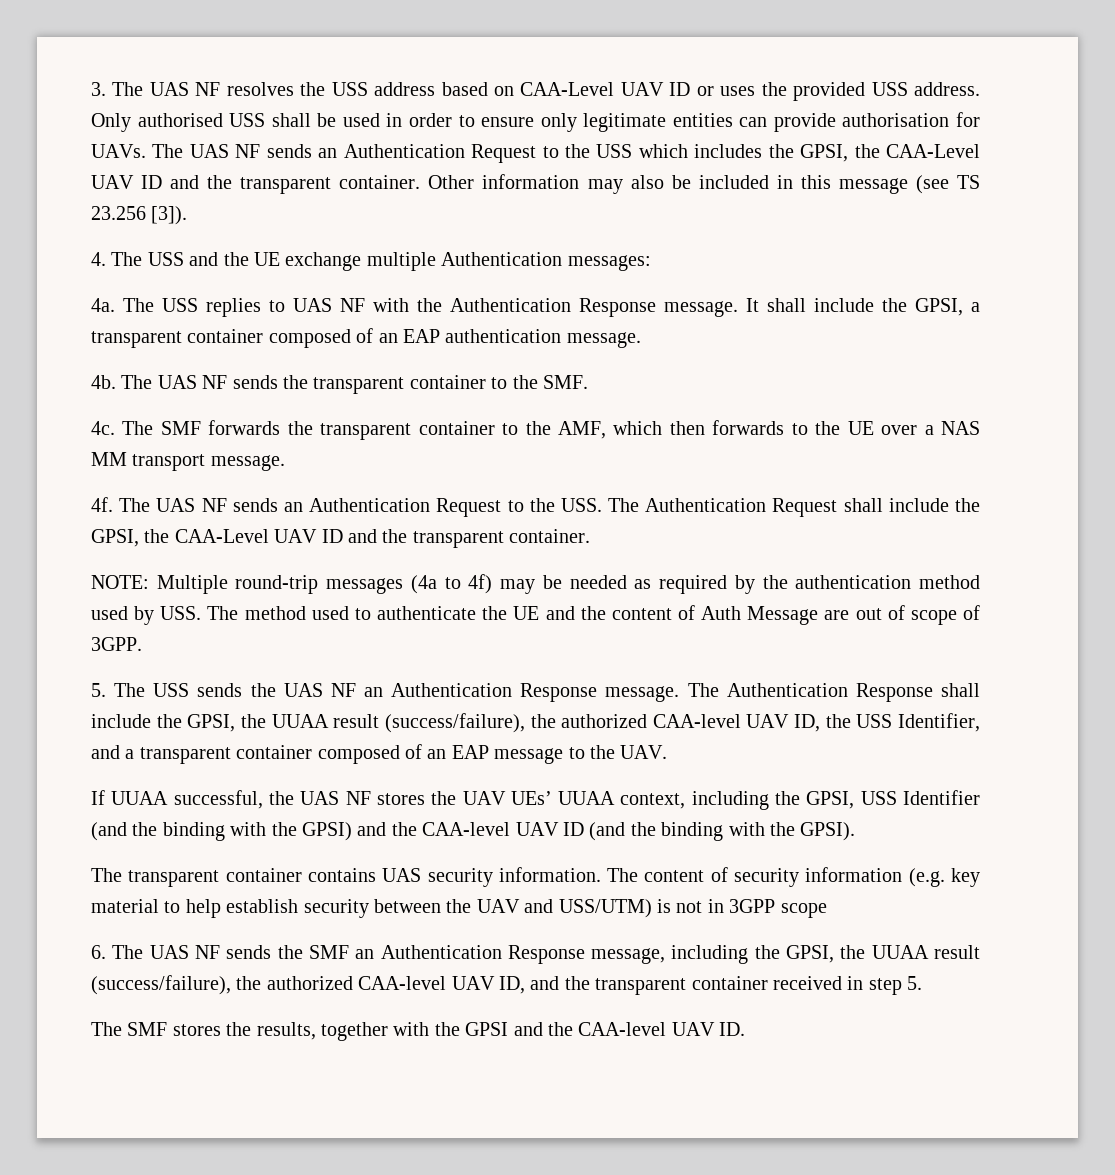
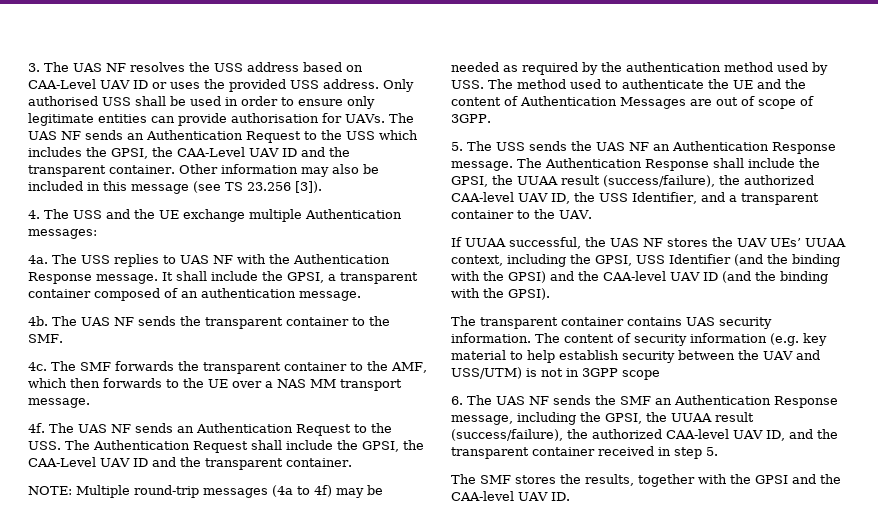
- It shall include the GPSI, a transparent container composed of an EAP authentication message.
+ It shall include the GPSI, a transparent container composed of an authentication message.
- NOTE: Multiple round-trip messages (4a to 4f) may be needed as required by the authentication method used by USS. The method used to authenticate the UE and the content of Auth Message are out of scope of 3GPP.
+ NOTE: Multiple round-trip messages (4a to 4f) may be needed as required by the authentication method used by USS. The method used to authenticate the UE and the content of Authentication Messages are out of scope of 3GPP.
- The Authentication Response shall include the GPSI, the UUAA result (success/failure), the authorized CAA-level UAV ID, the USS Identifier, and a transparent container composed of an EAP message to the UAV.
+ The Authentication Response shall include the GPSI, the UUAA result (success/failure), the authorized CAA-level UAV ID, the USS Identifier, and a transparent container to the UAV.

